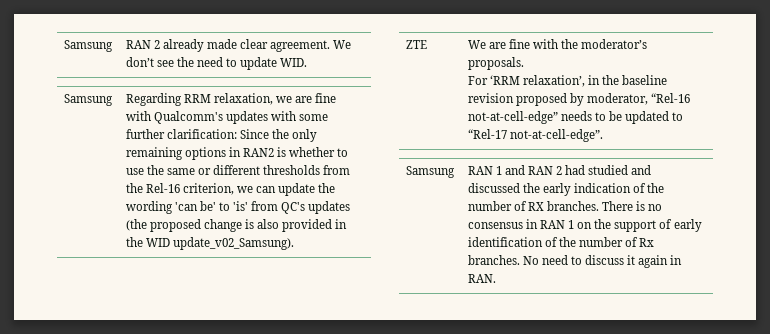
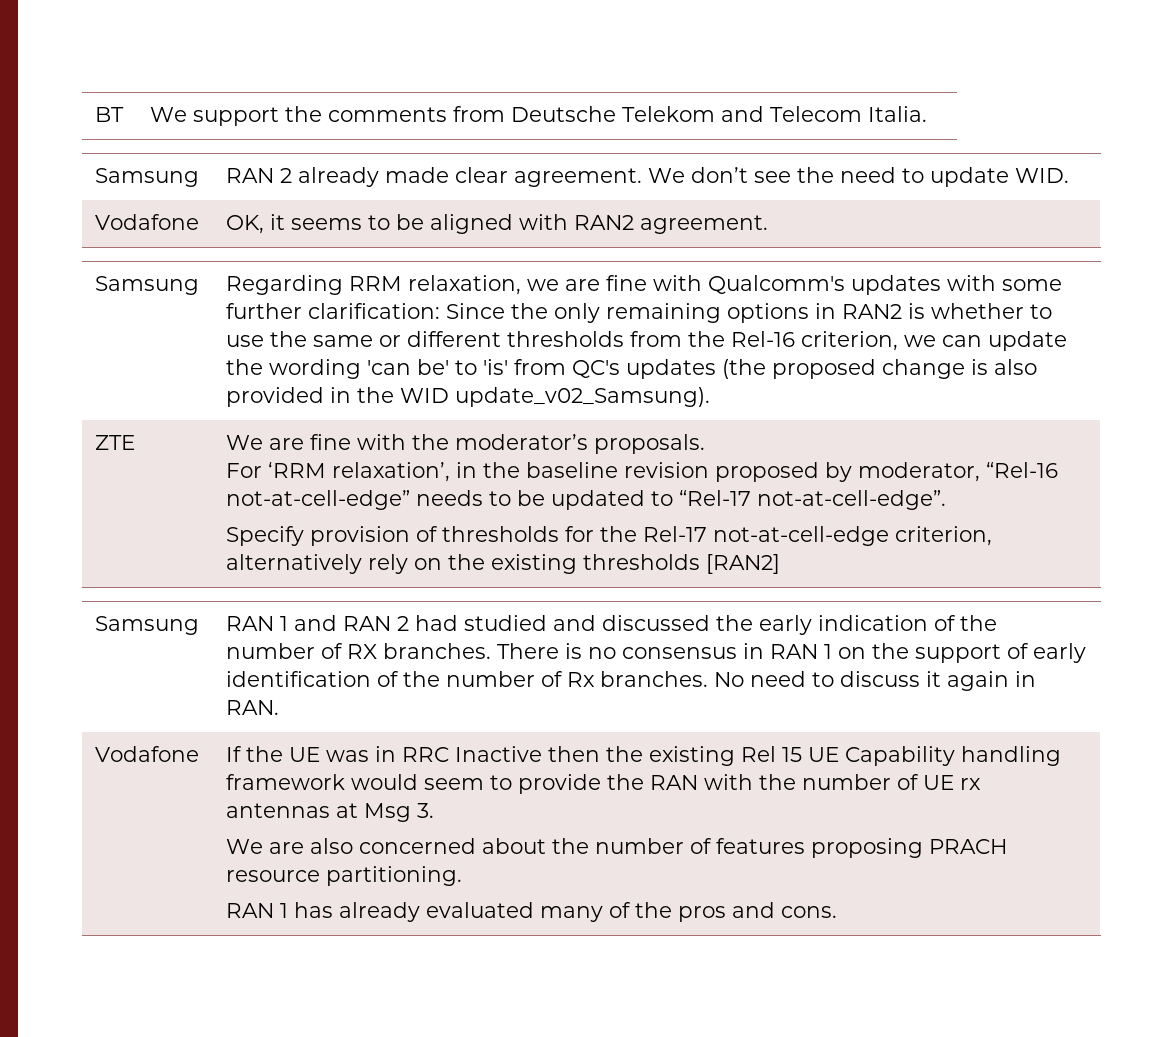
+ BT | We support the comments from Deutsche Telekom and Telecom Italia.
+ Vodafone | OK, it seems to be aligned with RAN2 agreement.
+ Specify provision of thresholds for the Rel-17 not-at-cell-edge criterion, alternatively rely on the existing thresholds [RAN2]
+ Vodafone | If the UE was in RRC Inactive then the existing Rel 15 UE Capability handling framework would seem to provide the RAN with the number of UE rx antennas at Msg 3.
+ We are also concerned about the number of features proposing PRACH resource partitioning.
+ RAN 1 has already evaluated many of the pros and cons.

